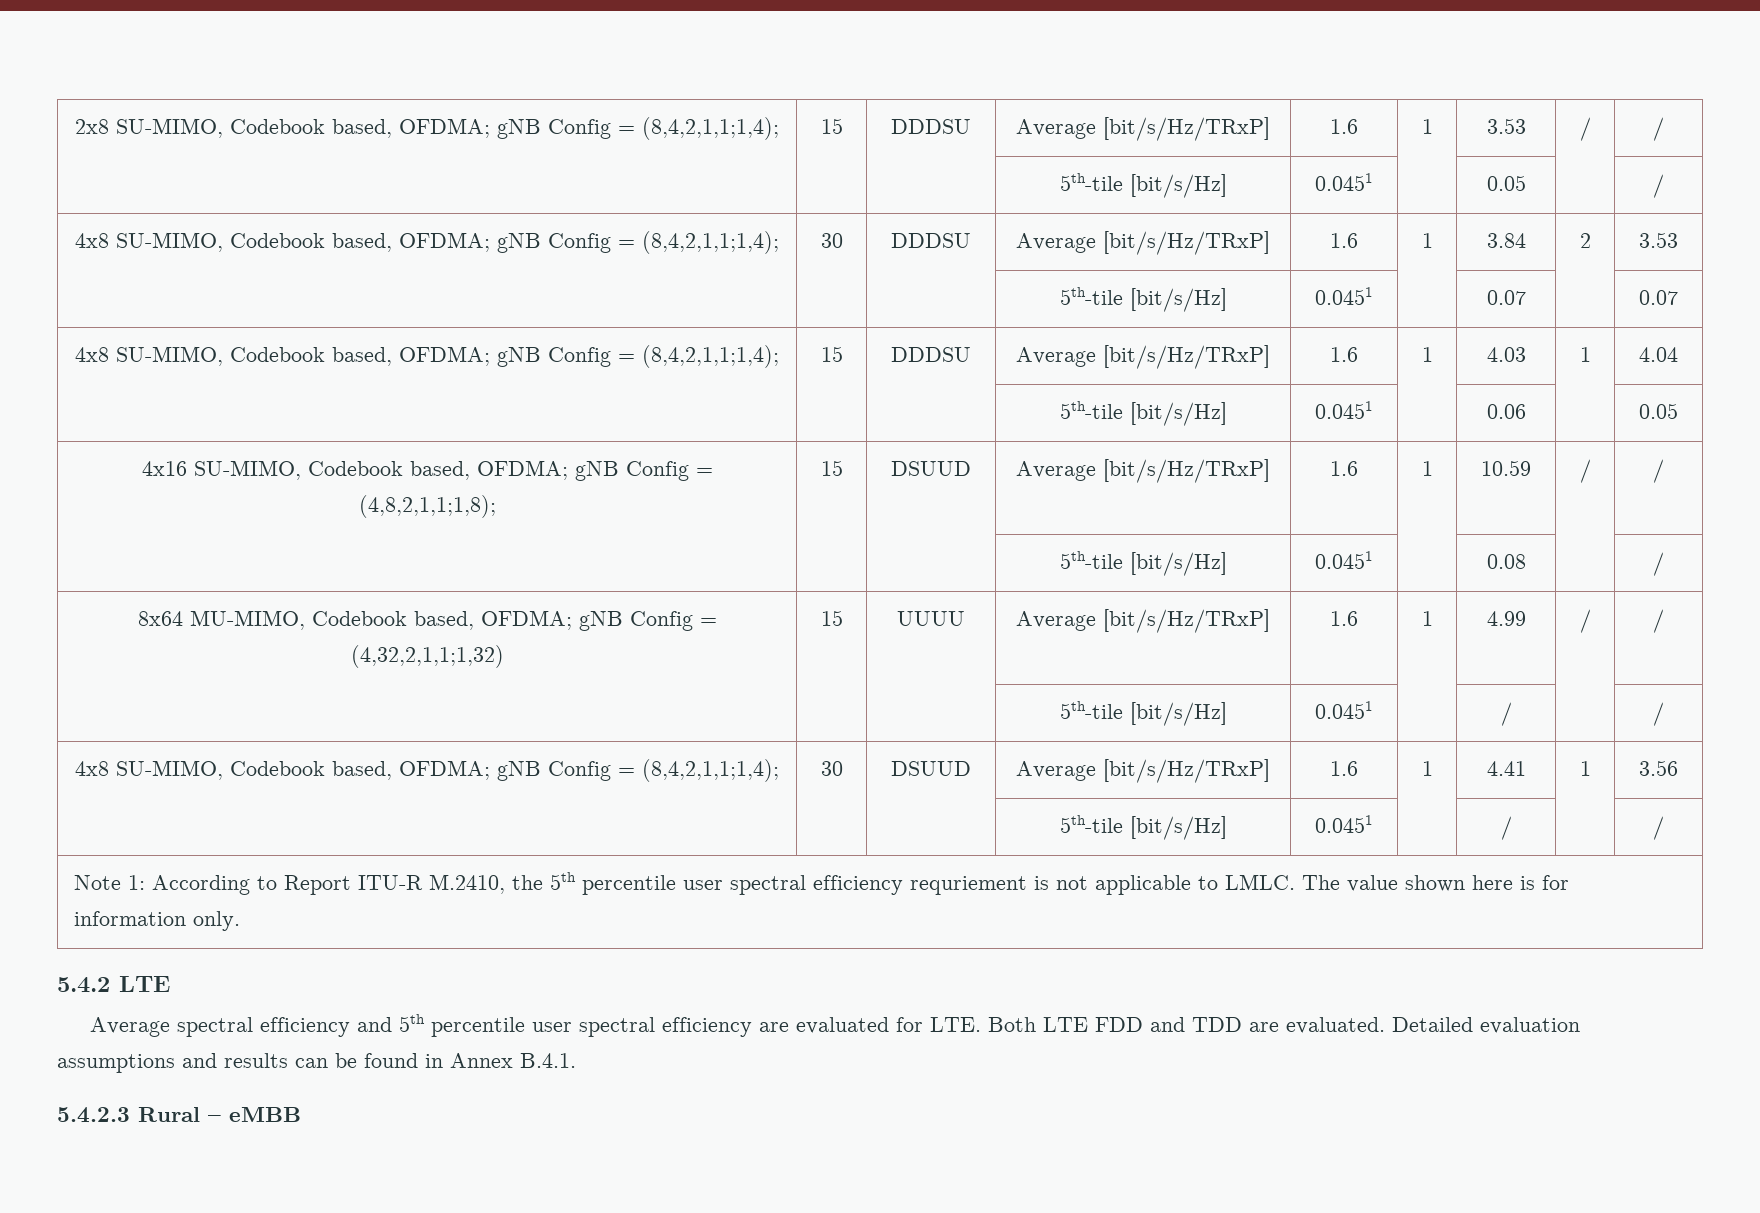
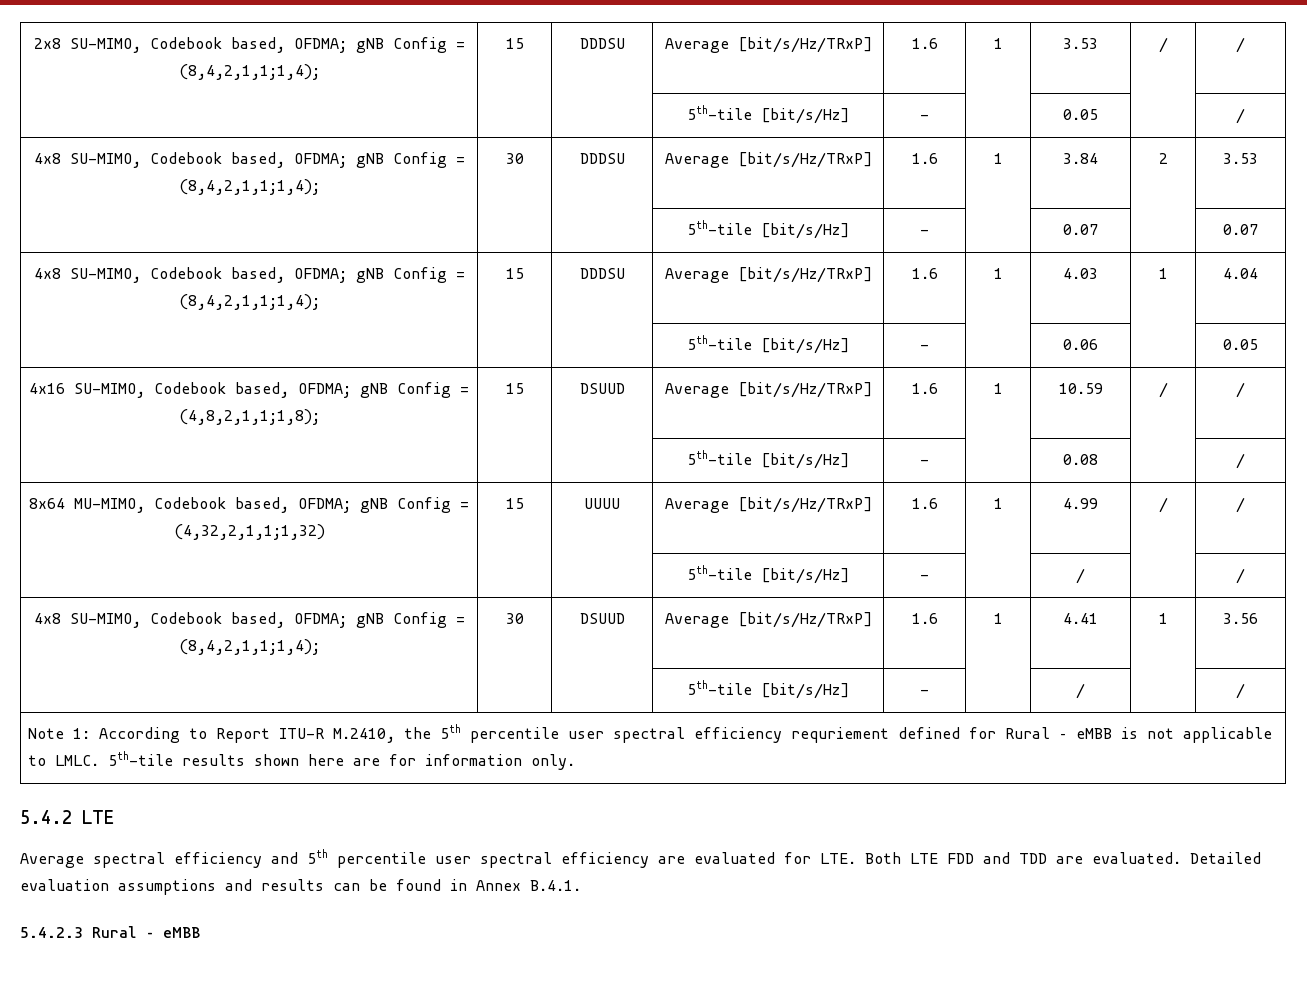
- | | | 5th-tile [bit/s/Hz] | 0.0451 | | 0.05 | | /
+ | | | 5th-tile [bit/s/Hz] | - | | 0.05 | | /
- | | | 5th-tile [bit/s/Hz] | 0.0451 | | 0.07 | | 0.07
+ | | | 5th-tile [bit/s/Hz] | - | | 0.07 | | 0.07
- | | | 5th-tile [bit/s/Hz] | 0.0451 | | 0.06 | | 0.05
+ | | | 5th-tile [bit/s/Hz] | - | | 0.06 | | 0.05
- | | | 5th-tile [bit/s/Hz] | 0.0451 | | 0.08 | | /
+ | | | 5th-tile [bit/s/Hz] | - | | 0.08 | | /
  8x64 MU-MIMO, Codebook based, OFDMA; gNB Config = (4,32,2,1,1;1,32) | 15 | UUUU | Average [bit/s/Hz/TRxP] | 1.6 | 1 | 4.99 | / | /
- | | | 5th-tile [bit/s/Hz] | 0.0451 | | / | | /
+ | | | 5th-tile [bit/s/Hz] | - | | / | | /
  4x8 SU-MIMO, Codebook based, OFDMA; gNB Config = (8,4,2,1,1;1,4); | 30 | DSUUD | Average [bit/s/Hz/TRxP] | 1.6 | 1 | 4.41 | 1 | 3.56
- | | | 5th-tile [bit/s/Hz] | 0.0451 | | / | | /
+ | | | 5th-tile [bit/s/Hz] | - | | / | | /
- Note 1: According to Report ITU-R M.2410, the 5th percentile user spectral efficiency requriement is not applicable to LMLC. The value shown here is for information only.
+ Note 1: According to Report ITU-R M.2410, the 5th percentile user spectral efficiency requriement defined for Rural – eMBB is not applicable to LMLC. 5th-tile results shown here are for information only.

